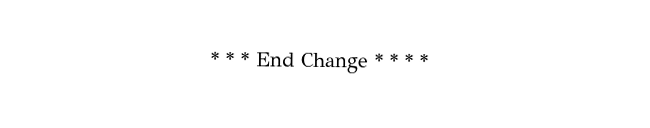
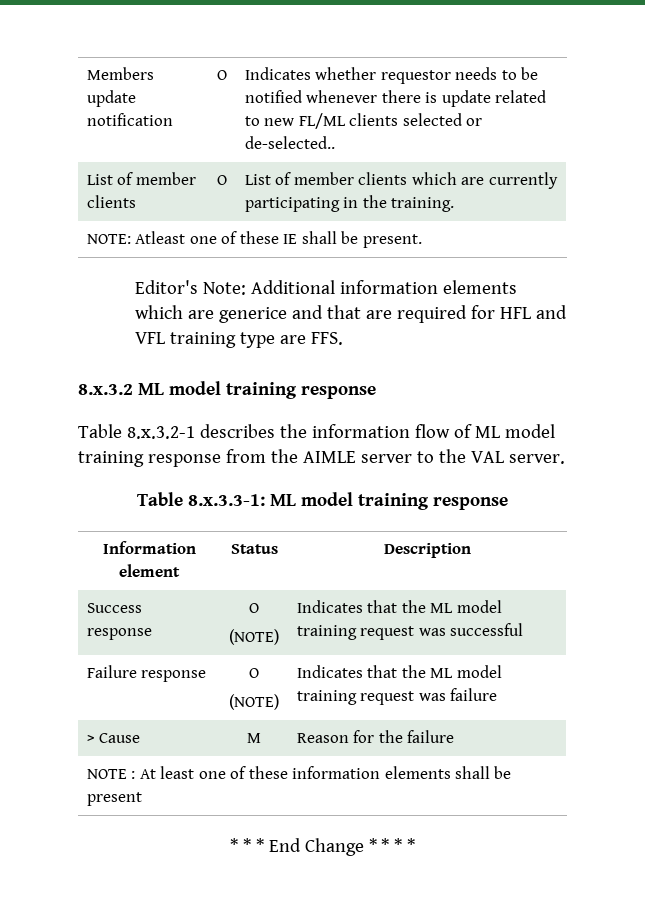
+ Members update notification | O | Indicates whether requestor needs to be notified whenever there is update related to new FL/ML clients selected or de-selected..
+ List of member clients | O | List of member clients which are currently participating in the training.
+ NOTE: Atleast one of these IE shall be present.
+ Editor's Note: Additional information elements which are generice and that are required for HFL and VFL training type are FFS.
+ 8.x.3.2 ML model training response
+ Table 8.x.3.2-1 describes the information flow of ML model training response from the AIMLE server to the VAL server.
+ Table 8.x.3.3-1: ML model training response
+ Information element | Status | Description
+ Success response | O
+ (NOTE) | Indicates that the ML model training request was successful
+ Failure response | O
+ (NOTE) | Indicates that the ML model training request was failure
+ > Cause | M | Reason for the failure
+ NOTE : At least one of these information elements shall be present

